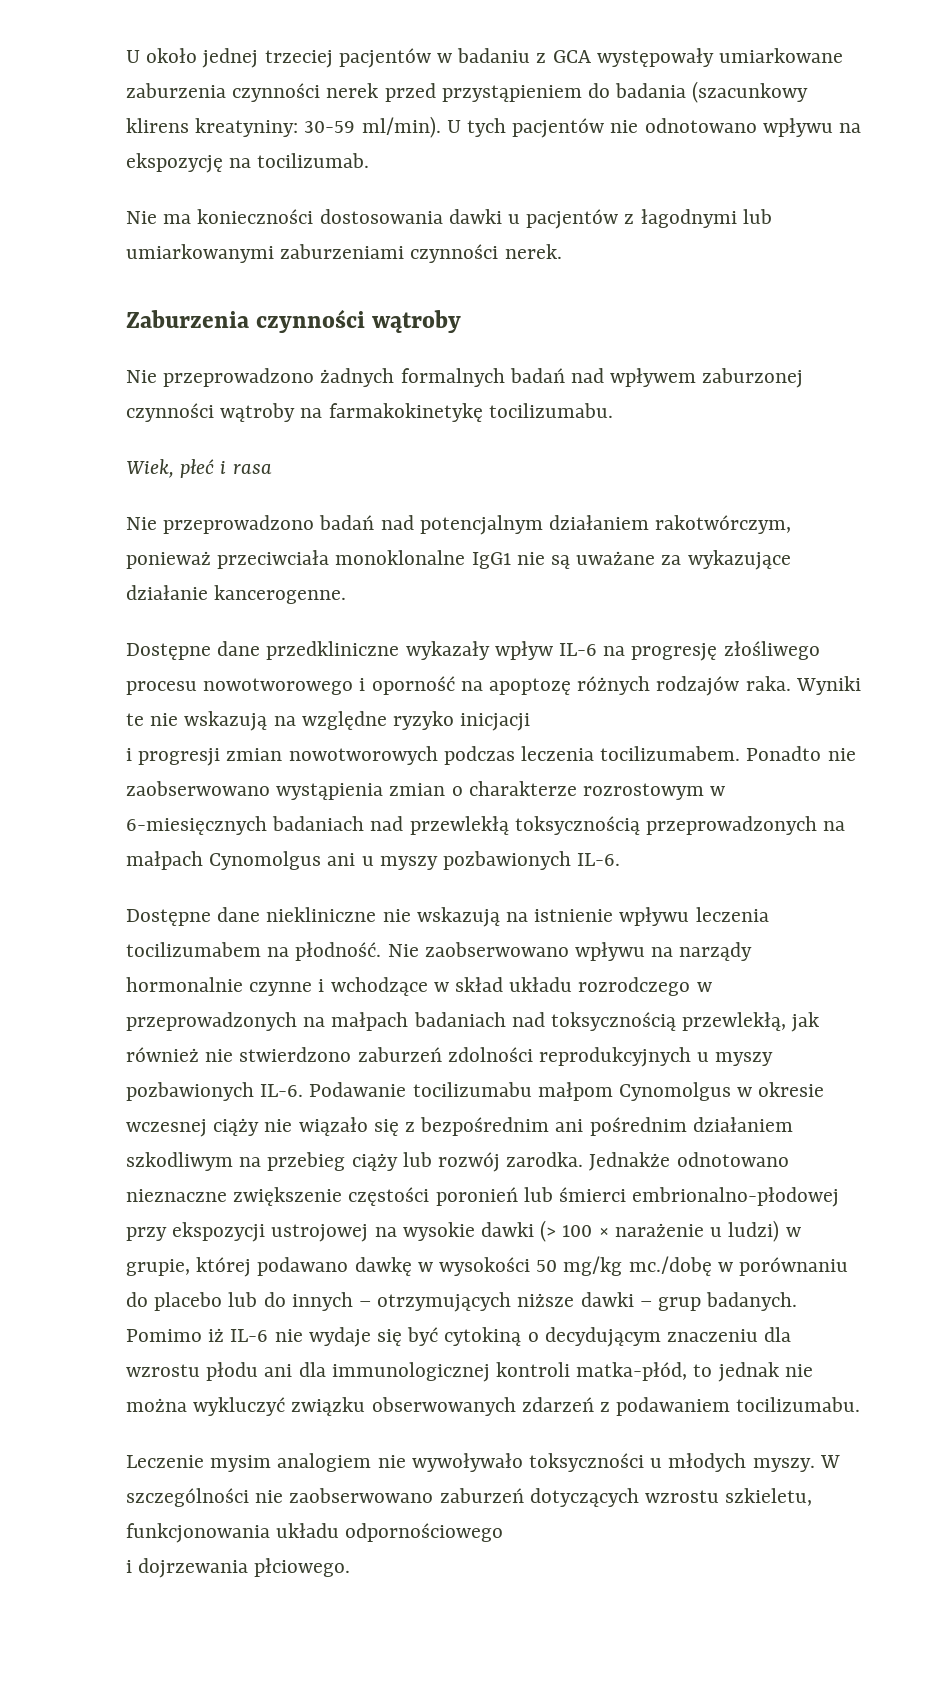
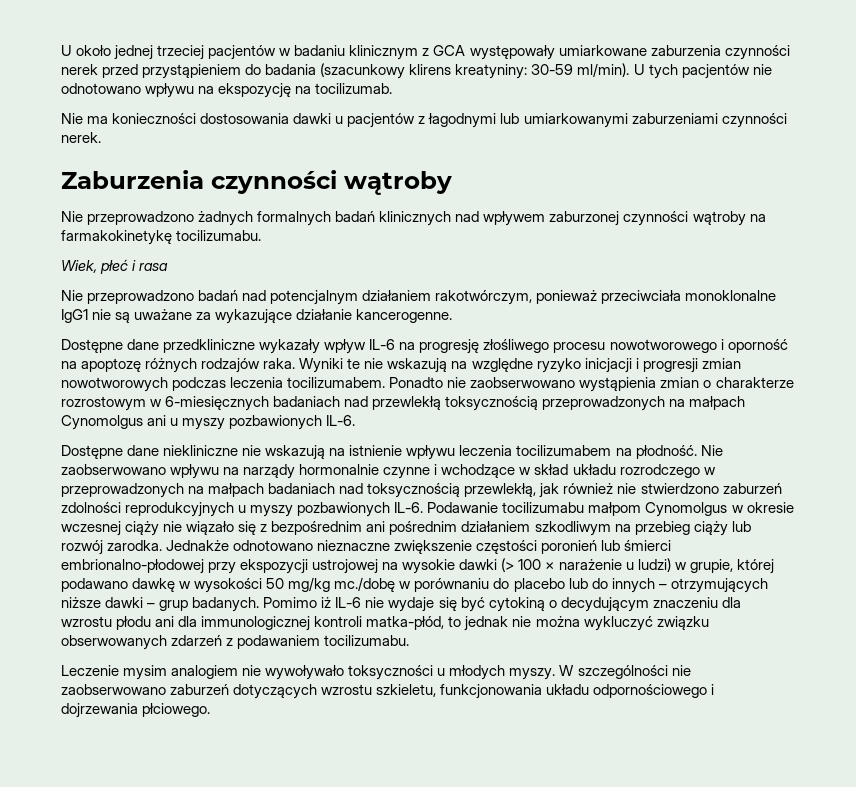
- U około jednej trzeciej pacjentów w badaniu z GCA występowały umiarkowane zaburzenia czynności nerek przed przystąpieniem do badania (szacunkowy klirens kreatyniny: 30-59 ml/min).
+ U około jednej trzeciej pacjentów w badaniu klinicznym z GCA występowały umiarkowane zaburzenia czynności nerek przed przystąpieniem do badania (szacunkowy klirens kreatyniny: 30-59 ml/min).
- Nie przeprowadzono żadnych formalnych badań nad wpływem zaburzonej czynności wątroby na farmakokinetykę tocilizumabu.
+ Nie przeprowadzono żadnych formalnych badań klinicznych nad wpływem zaburzonej czynności wątroby na farmakokinetykę tocilizumabu.
- Wyniki te nie wskazują na względne ryzyko inicjacji
- i progresji zmian nowotworowych podczas leczenia tocilizumabem.
+ Wyniki te nie wskazują na względne ryzyko inicjacji i progresji zmian nowotworowych podczas leczenia tocilizumabem.
- W szczególności nie zaobserwowano zaburzeń dotyczących wzrostu szkieletu, funkcjonowania układu odpornościowego
- i dojrzewania płciowego.
+ W szczególności nie zaobserwowano zaburzeń dotyczących wzrostu szkieletu, funkcjonowania układu odpornościowego i dojrzewania płciowego.

